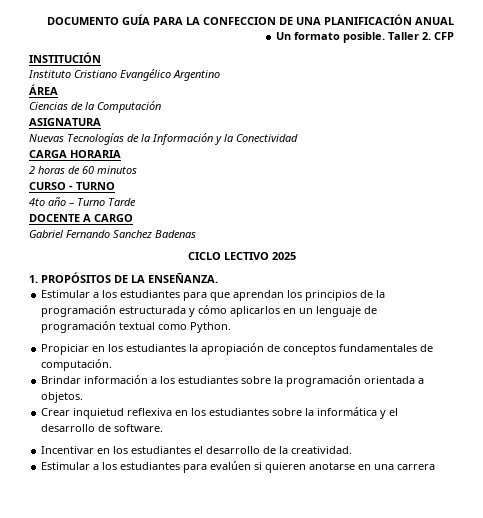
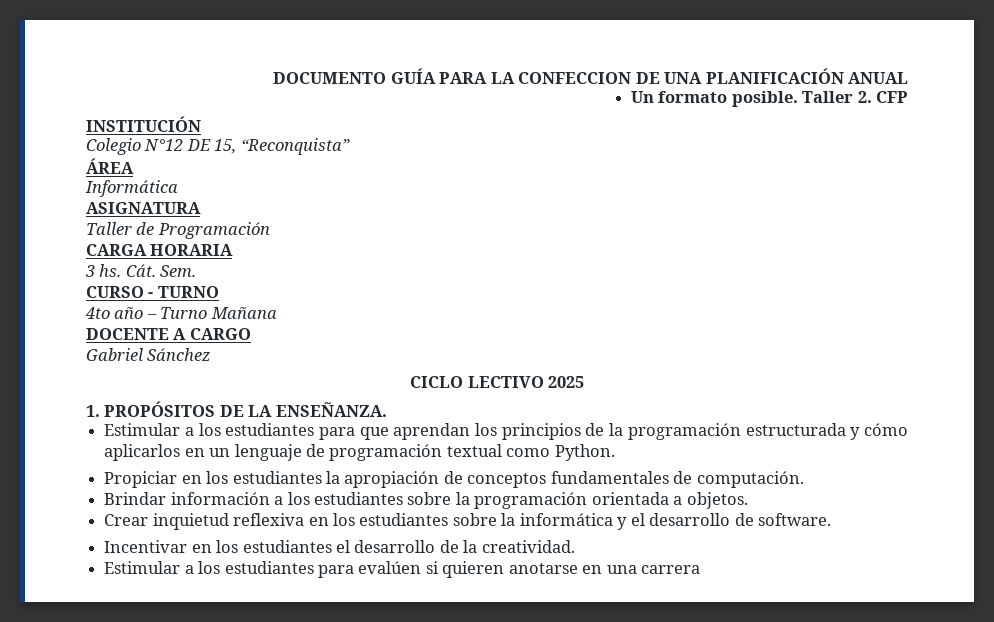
- Instituto Cristiano Evangélico Argentino
+ Colegio N°12 DE 15, “Reconquista”
  ÁREA
- Ciencias de la Computación
+ Informática
  ASIGNATURA
- Nuevas Tecnologías de la Información y la Conectividad
+ Taller de Programación
  CARGA HORARIA
- 2 horas de 60 minutos
+ 3 hs. Cát. Sem.
- 4to año – Turno Tarde
+ 4to año – Turno Mañana
- Gabriel Fernando Sanchez Badenas
+ Gabriel Sánchez

